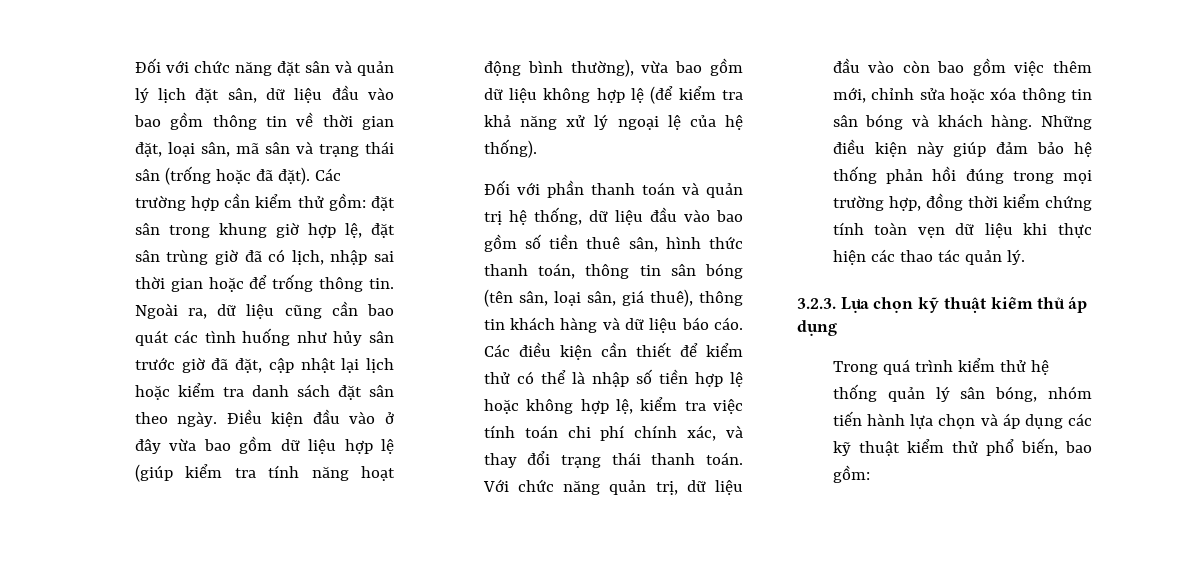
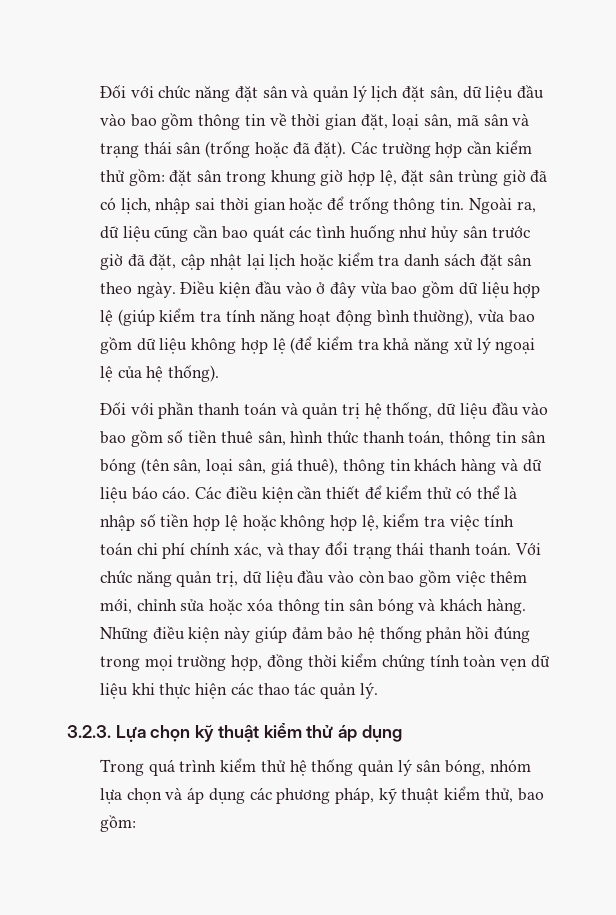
- Trong quá trình kiểm thử hệ thống quản lý sân bóng, nhóm tiến hành lựa chọn và áp dụng các kỹ thuật kiểm thử phổ biến, bao gồm:
+ Trong quá trình kiểm thử hệ thống quản lý sân bóng, nhóm lựa chọn và áp dụng các phương pháp, kỹ thuật kiểm thử, bao gồm:

